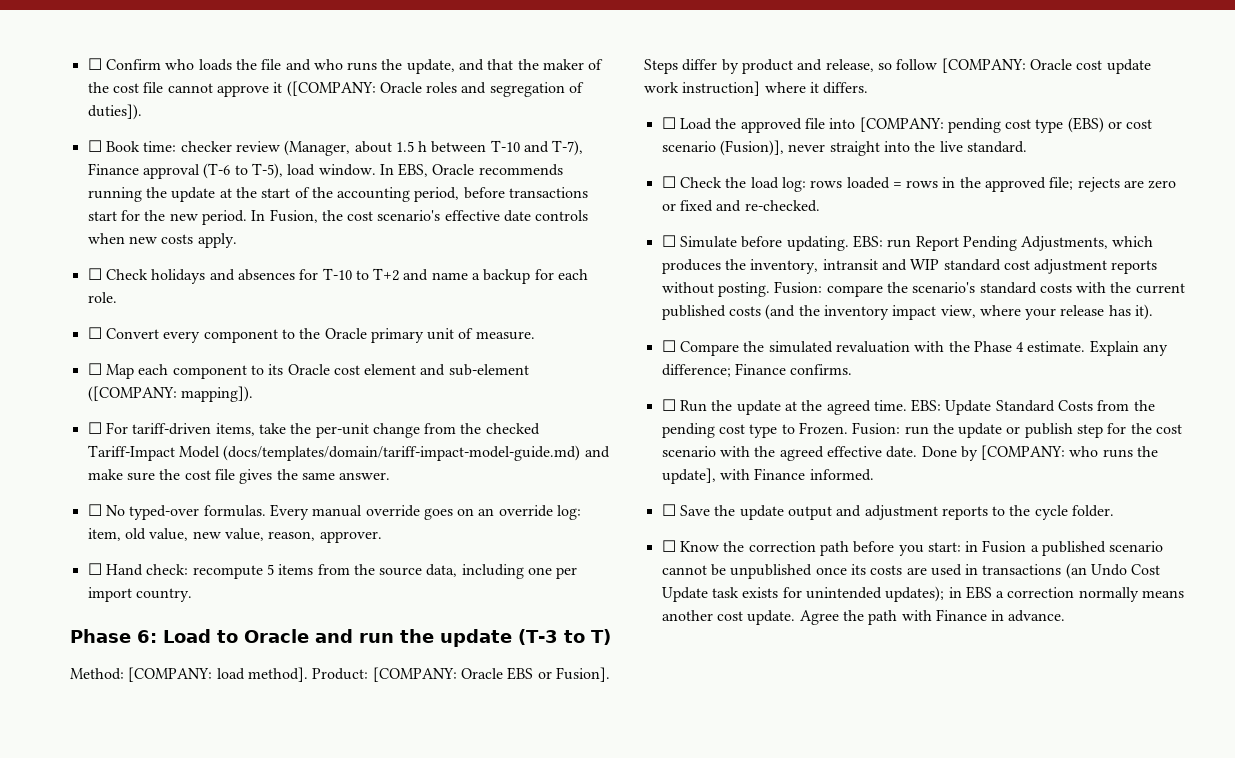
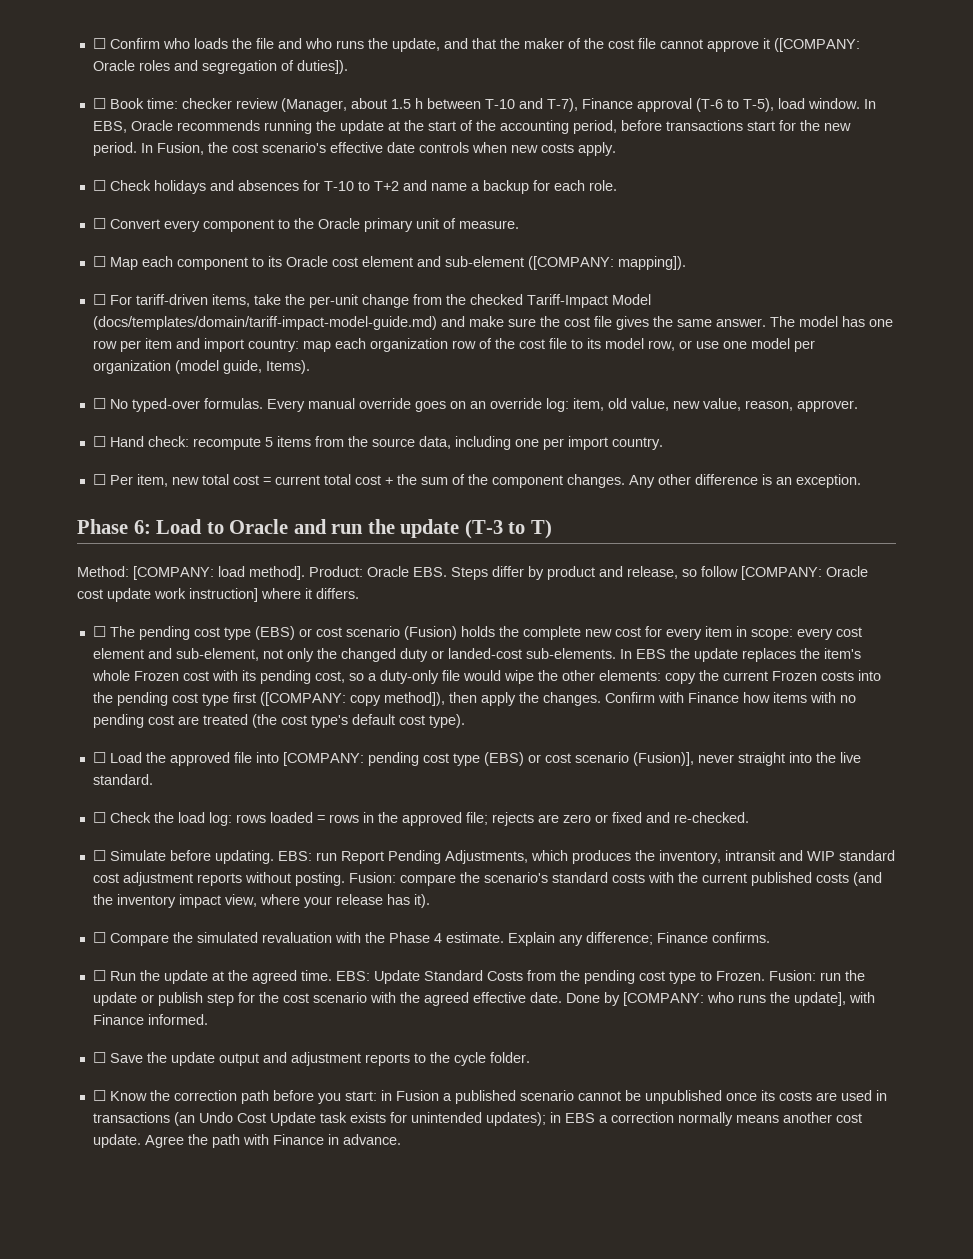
+ The model has one row per item and import country: map each organization row of the cost file to its model row, or use one model per organization (model guide, Items).
+ ☐ Per item, new total cost = current total cost + the sum of the component changes. Any other difference is an exception.
- Product: [COMPANY: Oracle EBS or Fusion]. Steps differ by product and release, so follow [COMPANY: Oracle cost update work instruction] where it differs.
+ Product: Oracle EBS. Steps differ by product and release, so follow [COMPANY: Oracle cost update work instruction] where it differs.
+ ☐ The pending cost type (EBS) or cost scenario (Fusion) holds the complete new cost for every item in scope: every cost element and sub-element, not only the changed duty or landed-cost sub-elements. In EBS the update replaces the item's whole Frozen cost with its pending cost, so a duty-only file would wipe the other elements: copy the current Frozen costs into the pending cost type first ([COMPANY: copy method]), then apply the changes. Confirm with Finance how items with no pending cost are treated (the cost type's default cost type).

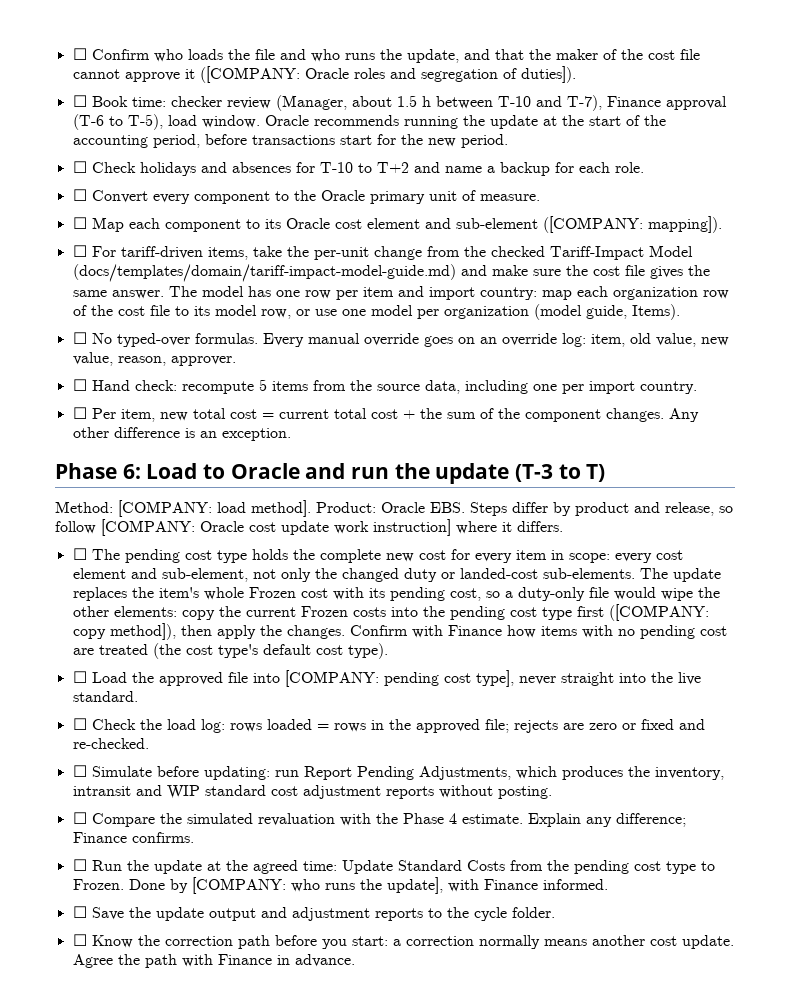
- In EBS, Oracle recommends running the update at the start of the accounting period, before transactions start for the new period. In Fusion, the cost scenario's effective date controls when new costs apply.
+ Oracle recommends running the update at the start of the accounting period, before transactions start for the new period.
- ☐ The pending cost type (EBS) or cost scenario (Fusion) holds the complete new cost for every item in scope: every cost element and sub-element, not only the changed duty or landed-cost sub-elements.
+ ☐ The pending cost type holds the complete new cost for every item in scope: every cost element and sub-element, not only the changed duty or landed-cost sub-elements.
- In EBS the update replaces the item's whole Frozen cost with its pending cost, so a duty-only file would wipe the other elements: copy the current Frozen costs into the pending cost type first ([COMPANY: copy method]), then apply the changes.
+ The update replaces the item's whole Frozen cost with its pending cost, so a duty-only file would wipe the other elements: copy the current Frozen costs into the pending cost type first ([COMPANY: copy method]), then apply the changes.
- ☐ Load the approved file into [COMPANY: pending cost type (EBS) or cost scenario (Fusion)], never straight into the live standard.
+ ☐ Load the approved file into [COMPANY: pending cost type], never straight into the live standard.
- ☐ Simulate before updating. EBS: run Report Pending Adjustments, which produces the inventory, intransit and WIP standard cost adjustment reports without posting. Fusion: compare the scenario's standard costs with the current published costs (and the inventory impact view, where your release has it).
+ ☐ Simulate before updating: run Report Pending Adjustments, which produces the inventory, intransit and WIP standard cost adjustment reports without posting.
- ☐ Run the update at the agreed time. EBS: Update Standard Costs from the pending cost type to Frozen.
+ ☐ Run the update at the agreed time: Update Standard Costs from the pending cost type to Frozen.
- Fusion: run the update or publish step for the cost scenario with the agreed effective date.
- ☐ Know the correction path before you start: in Fusion a published scenario cannot be unpublished once its costs are used in transactions (an Undo Cost Update task exists for unintended updates); in EBS a correction normally means another cost update.
+ ☐ Know the correction path before you start: a correction normally means another cost update.

